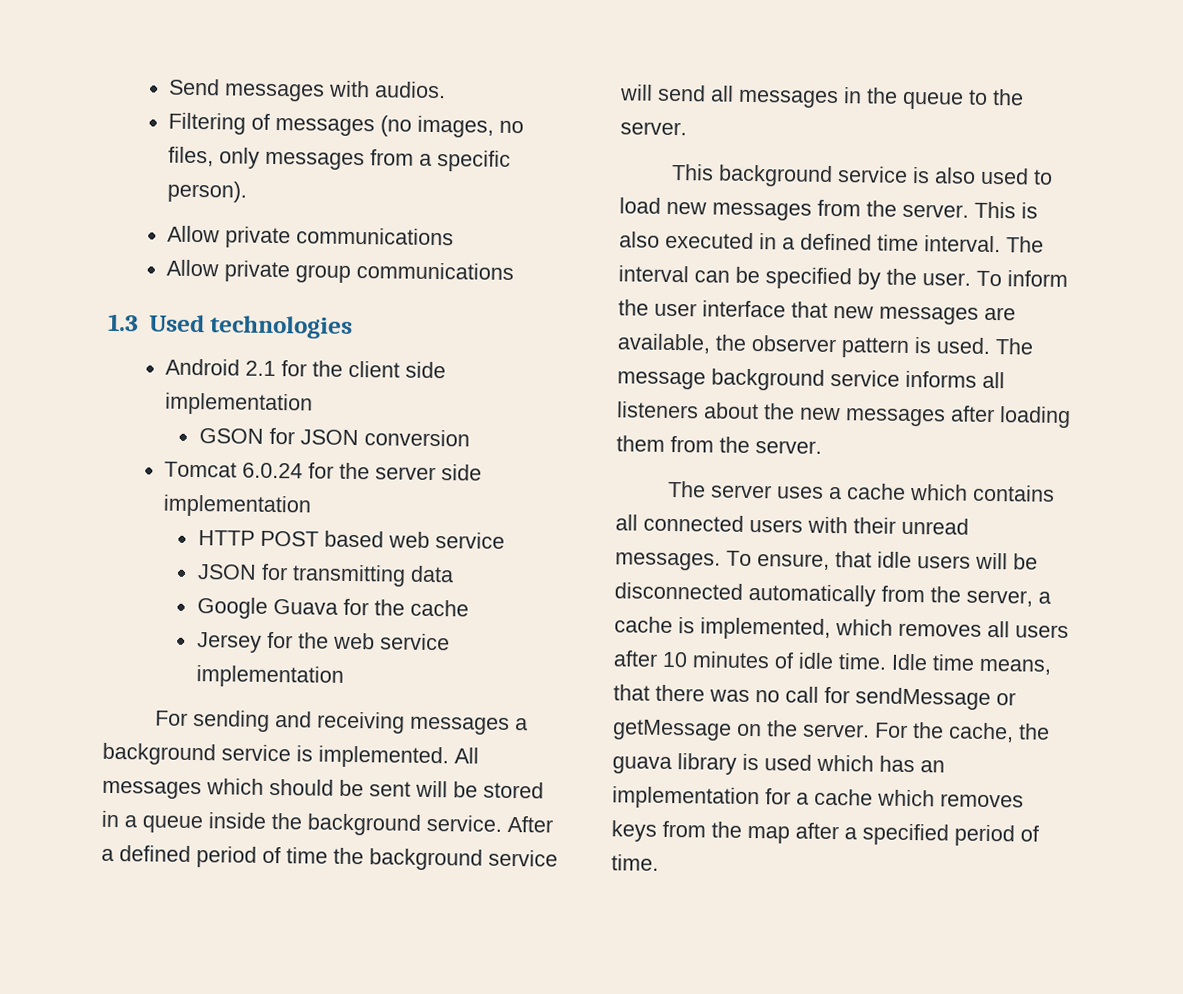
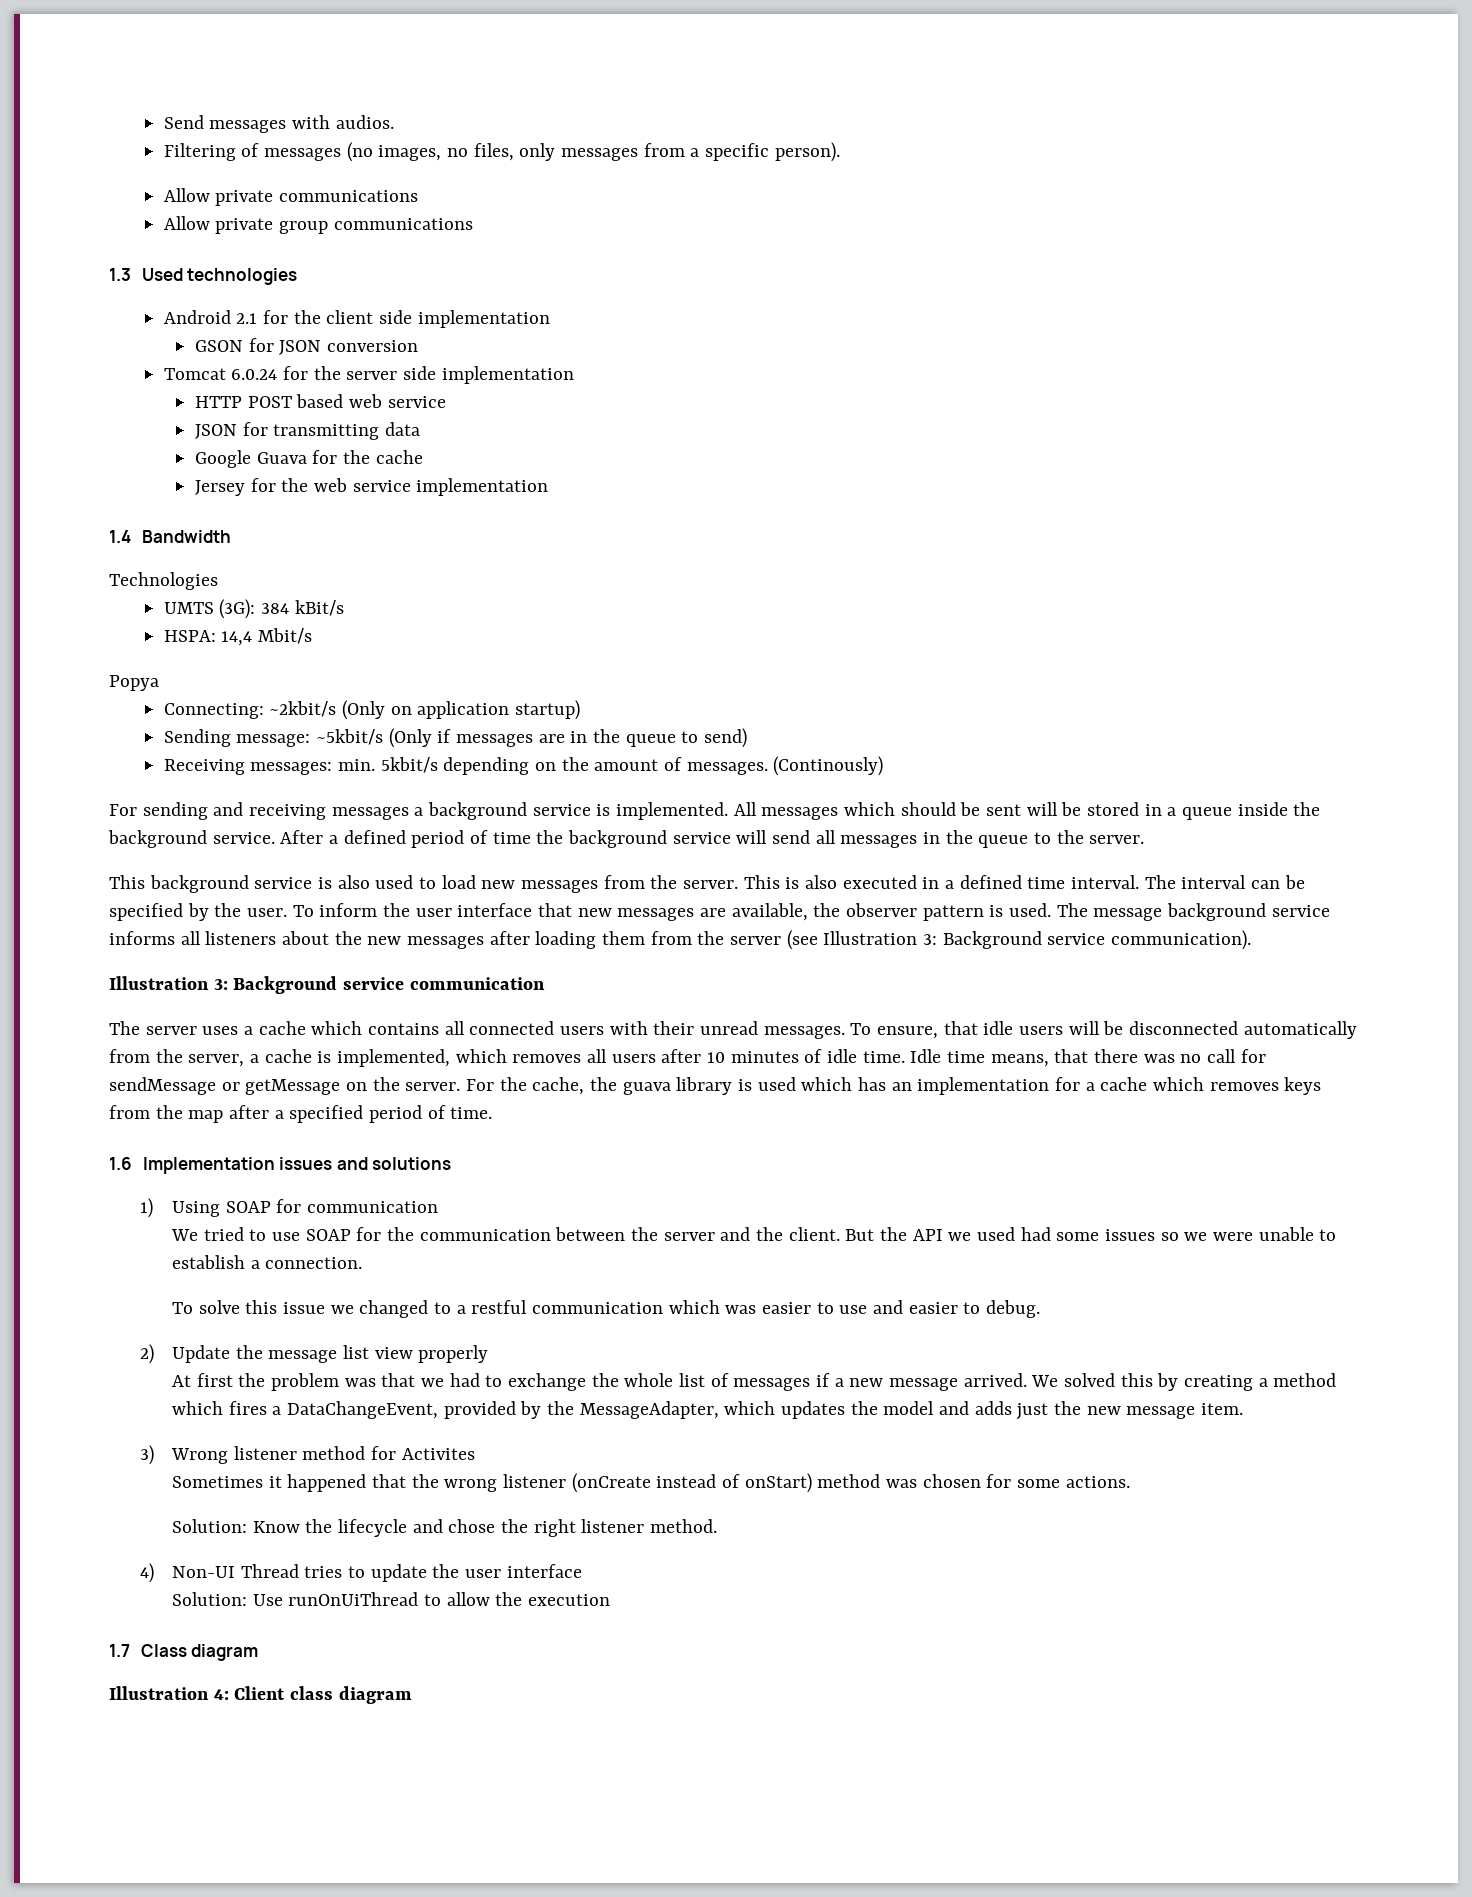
+ 1.4 Bandwidth
+ Technologies
+ UMTS (3G): 384 kBit/s
+ HSPA: 14,4 Mbit/s
+ Popya
+ Connecting: ~2kbit/s (Only on application startup)
+ Sending message: ~5kbit/s (Only if messages are in the queue to send)
+ Receiving messages: min. 5kbit/s depending on the amount of messages. (Continously)
- The message background service informs all listeners about the new messages after loading them from the server.
+ The message background service informs all listeners about the new messages after loading them from the server (see Illustration 3: Background service communication).
+ Illustration 3: Background service communication
+ 1.6 Implementation issues and solutions
+ 1) Using SOAP for communication
+ We tried to use SOAP for the communication between the server and the client. But the API we used had some issues so we were unable to establish a connection.
+ To solve this issue we changed to a restful communication which was easier to use and easier to debug.
+ 2) Update the message list view properly
+ At first the problem was that we had to exchange the whole list of messages if a new message arrived. We solved this by creating a method which fires a DataChangeEvent, provided by the MessageAdapter, which updates the model and adds just the new message item.
+ 3) Wrong listener method for Activites
+ Sometimes it happened that the wrong listener (onCreate instead of onStart) method was chosen for some actions.
+ Solution: Know the lifecycle and chose the right listener method.
+ 4) Non-UI Thread tries to update the user interface
+ Solution: Use runOnUiThread to allow the execution
+ 1.7 Class diagram
+ Illustration 4: Client class diagram

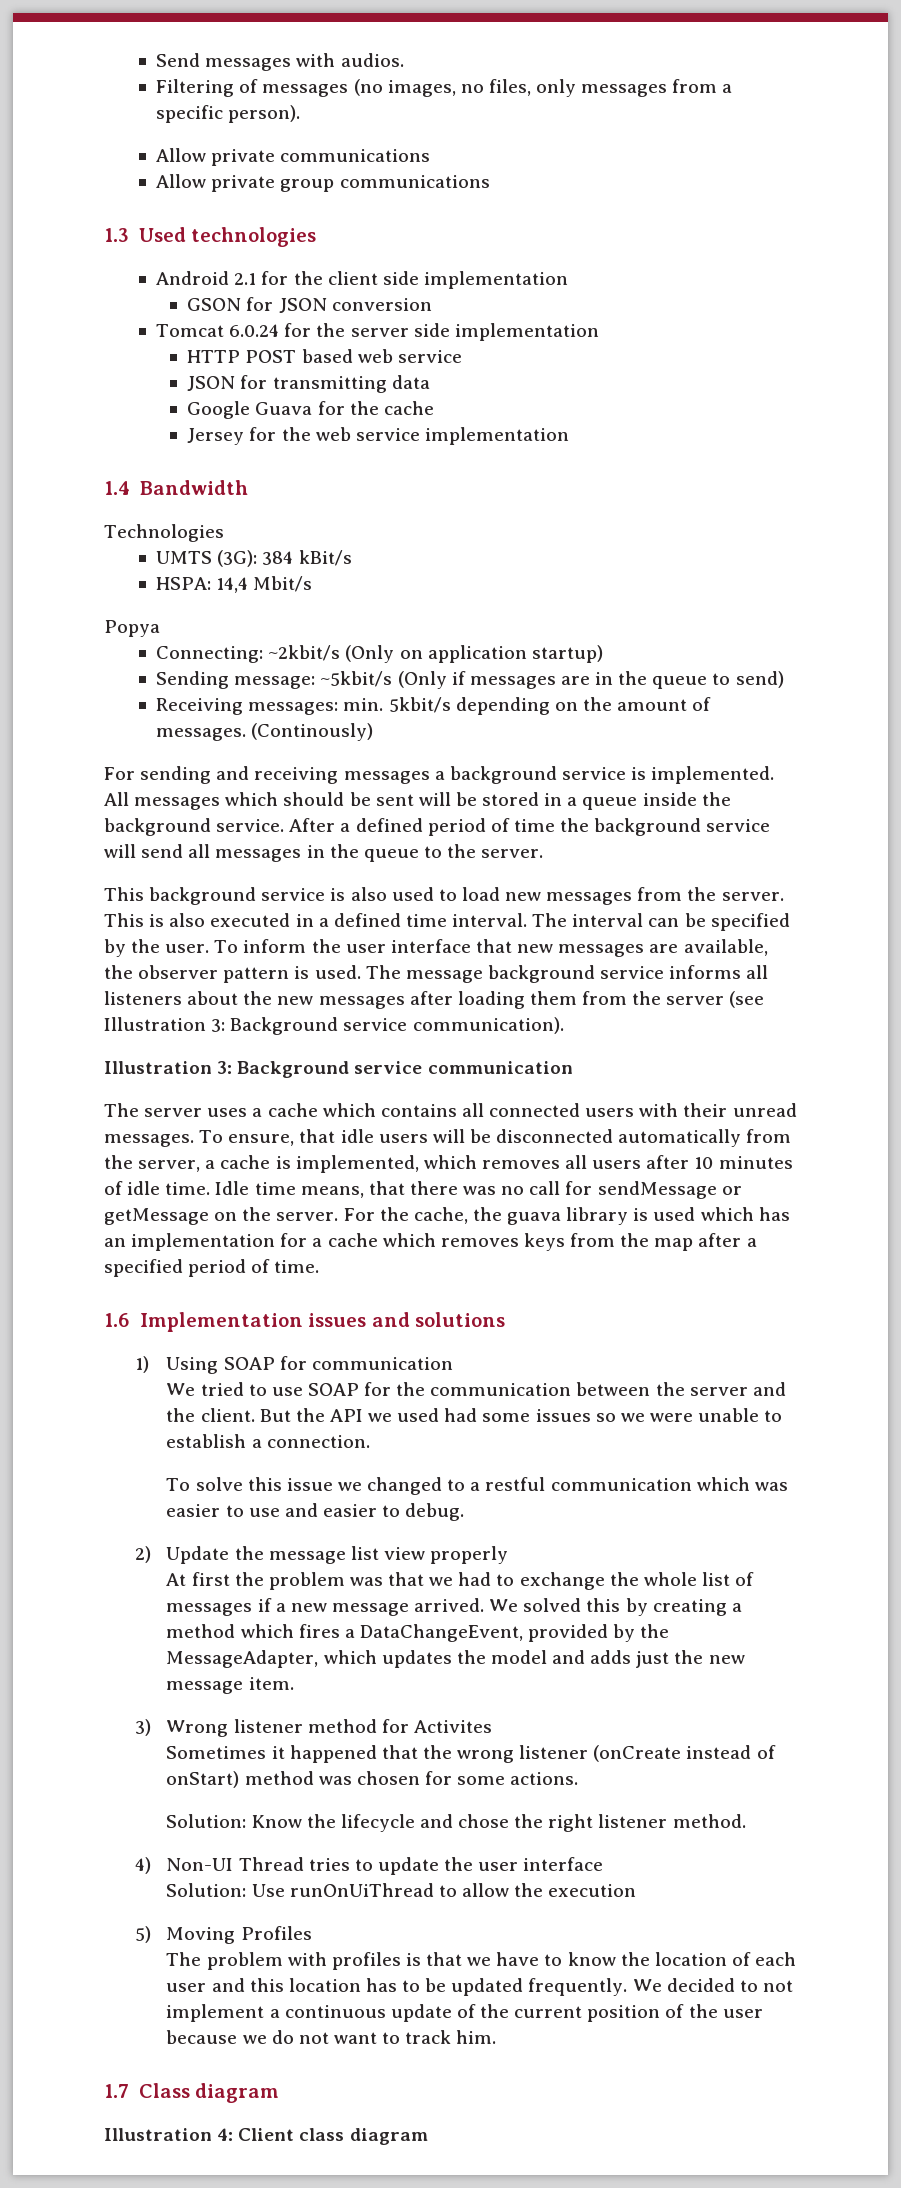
+ 5) Moving Profiles
+ The problem with profiles is that we have to know the location of each user and this location has to be updated frequently. We decided to not implement a continuous update of the current position of the user because we do not want to track him.

